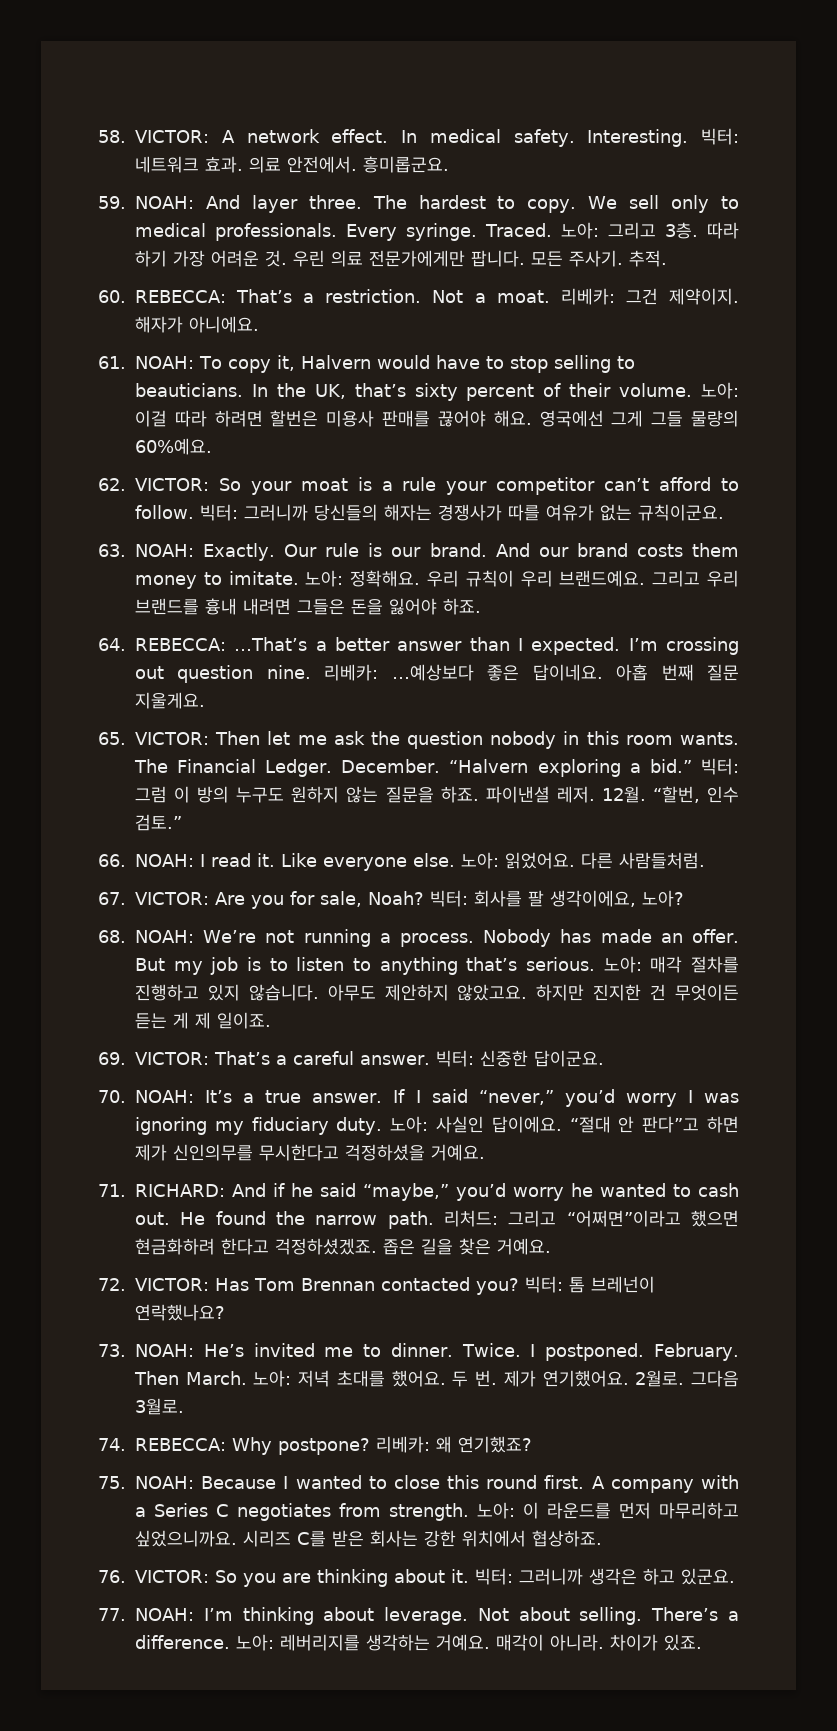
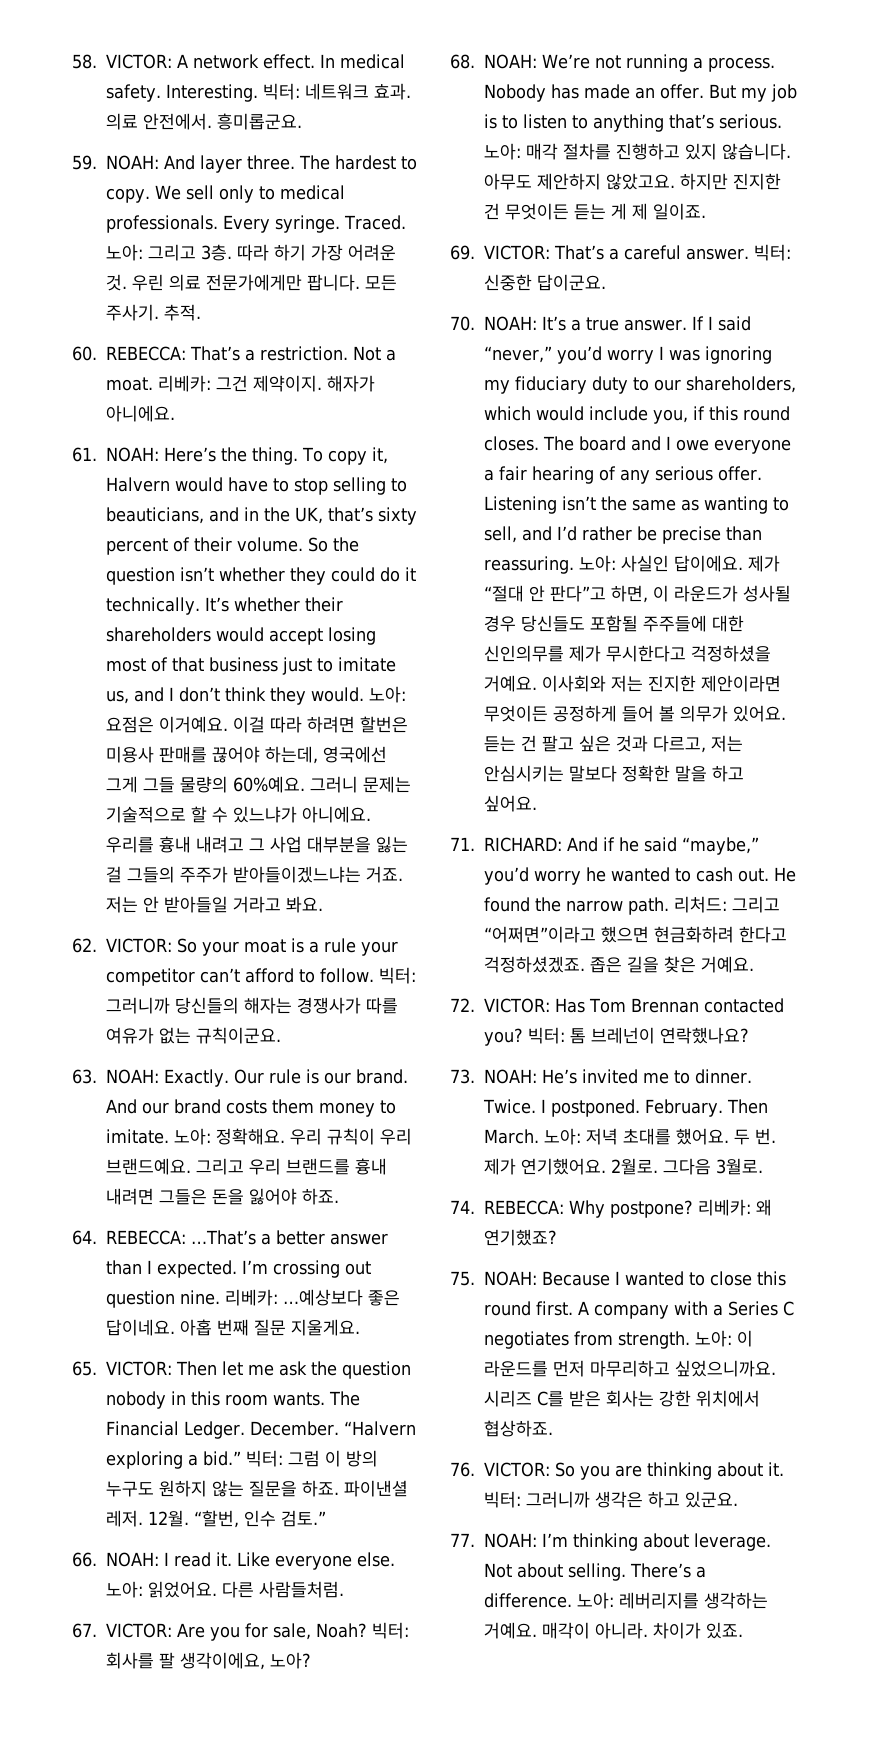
- 61. NOAH: To copy it, Halvern would have to stop selling to beauticians. In the UK, that’s sixty percent of their volume.
+ 61. NOAH: Here’s the thing. To copy it, Halvern would have to stop selling to beauticians, and in the UK, that’s sixty percent of their volume.
- 노아: 이걸 따라 하려면 할번은 미용사 판매를 끊어야 해요. 영국에선 그게 그들 물량의 60%예요.
+ So the question isn’t whether they could do it technically. It’s whether their shareholders would accept losing most of that business just to imitate us, and I don’t think they would. 노아: 요점은 이거예요. 이걸 따라 하려면 할번은 미용사 판매를 끊어야 하는데, 영국에선 그게 그들 물량의 60%예요. 그러니 문제는 기술적으로 할 수 있느냐가 아니에요. 우리를 흉내 내려고 그 사업 대부분을 잃는 걸 그들의 주주가 받아들이겠느냐는 거죠. 저는 안 받아들일 거라고 봐요.
- If I said “never,” you’d worry I was ignoring my fiduciary duty.
+ If I said “never,” you’d worry I was ignoring my fiduciary duty to our shareholders, which would include you, if this round closes. The board and I owe everyone a fair hearing of any serious offer. Listening isn’t the same as wanting to sell, and I’d rather be precise than reassuring.
- “절대 안 판다”고 하면 제가 신인의무를 무시한다고 걱정하셨을 거예요.
+ 제가 “절대 안 판다”고 하면, 이 라운드가 성사될 경우 당신들도 포함될 주주들에 대한 신인의무를 제가 무시한다고 걱정하셨을 거예요. 이사회와 저는 진지한 제안이라면 무엇이든 공정하게 들어 볼 의무가 있어요. 듣는 건 팔고 싶은 것과 다르고, 저는 안심시키는 말보다 정확한 말을 하고 싶어요.

